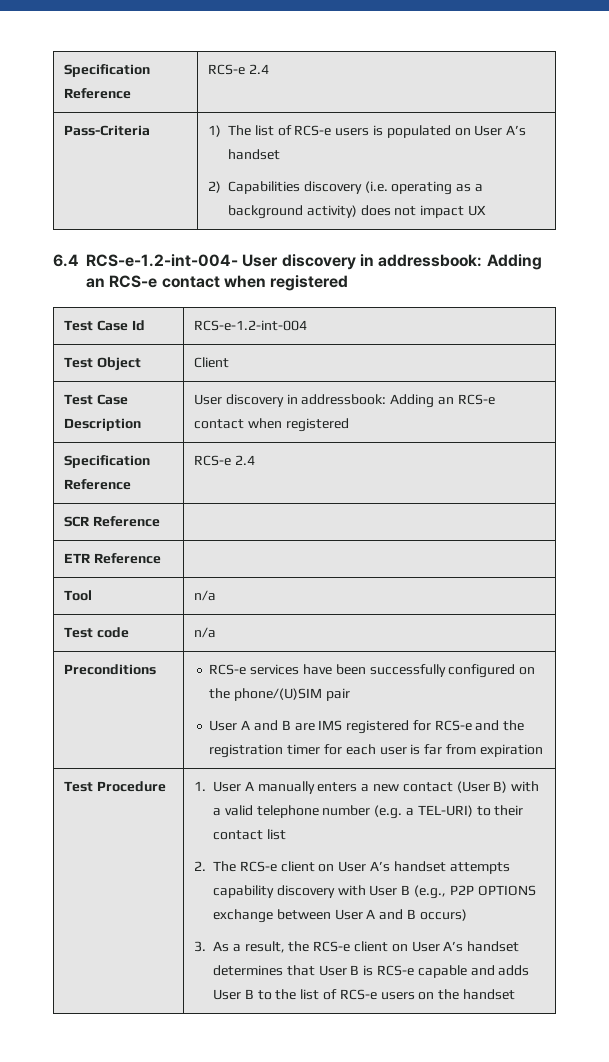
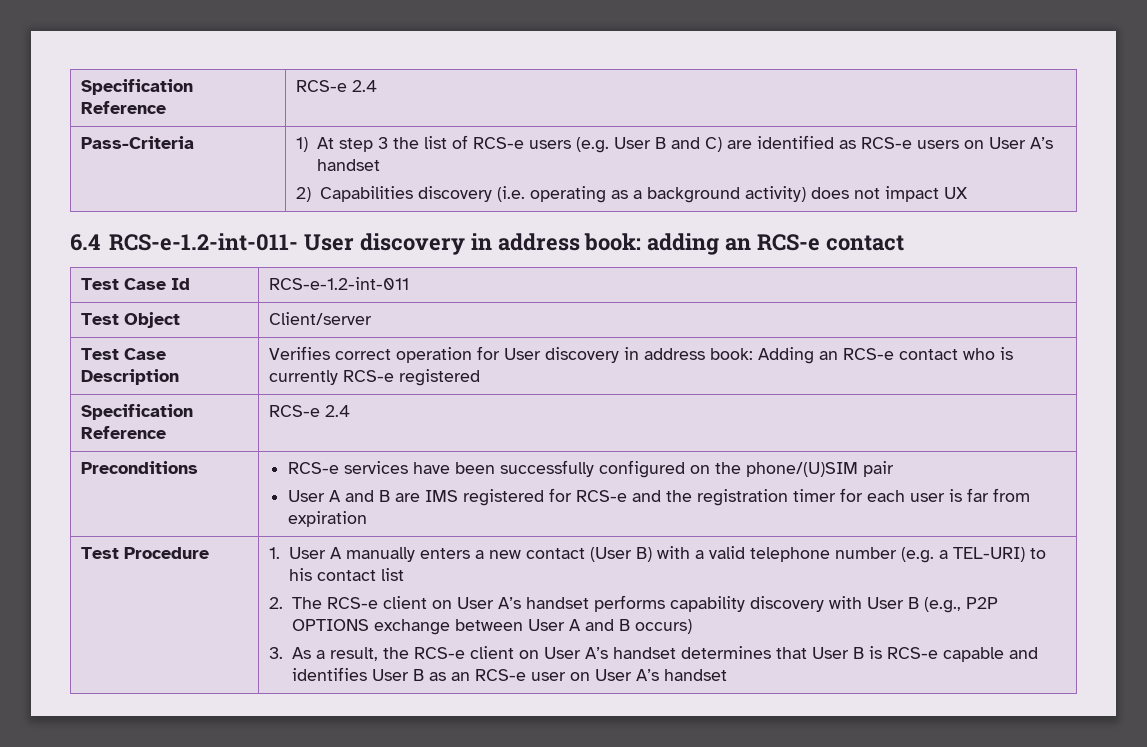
- Pass-Criteria | 1) The list of RCS-e users is populated on User A’s handset
+ Pass-Criteria | 1) At step 3 the list of RCS-e users (e.g. User B and C) are identified as RCS-e users on User A’s handset
- 6.4 RCS-e-1.2-int-004- User discovery in addressbook: Adding an RCS-e contact when registered
+ 6.4 RCS-e-1.2-int-011- User discovery in address book: adding an RCS-e contact
- Test Case Id | RCS-e-1.2-int-004
+ Test Case Id | RCS-e-1.2-int-011
- Test Object | Client
+ Test Object | Client/server
- Test Case Description | User discovery in addressbook: Adding an RCS-e contact when registered
+ Test Case Description | Verifies correct operation for User discovery in address book: Adding an RCS-e contact who is currently RCS-e registered
- SCR Reference |
- ETR Reference |
- Tool | n/a
- Test code | n/a
- 1. User A manually enters a new contact (User B) with a valid telephone number (e.g. a TEL-URI) to their contact list
+ 1. User A manually enters a new contact (User B) with a valid telephone number (e.g. a TEL-URI) to his contact list
- 2. The RCS-e client on User A’s handset attempts capability discovery with User B (e.g., P2P OPTIONS exchange between User A and B occurs)
+ 2. The RCS-e client on User A’s handset performs capability discovery with User B (e.g., P2P OPTIONS exchange between User A and B occurs)
- 3. As a result, the RCS-e client on User A’s handset determines that User B is RCS-e capable and adds User B to the list of RCS-e users on the handset
+ 3. As a result, the RCS-e client on User A’s handset determines that User B is RCS-e capable and identifies User B as an RCS-e user on User A’s handset

